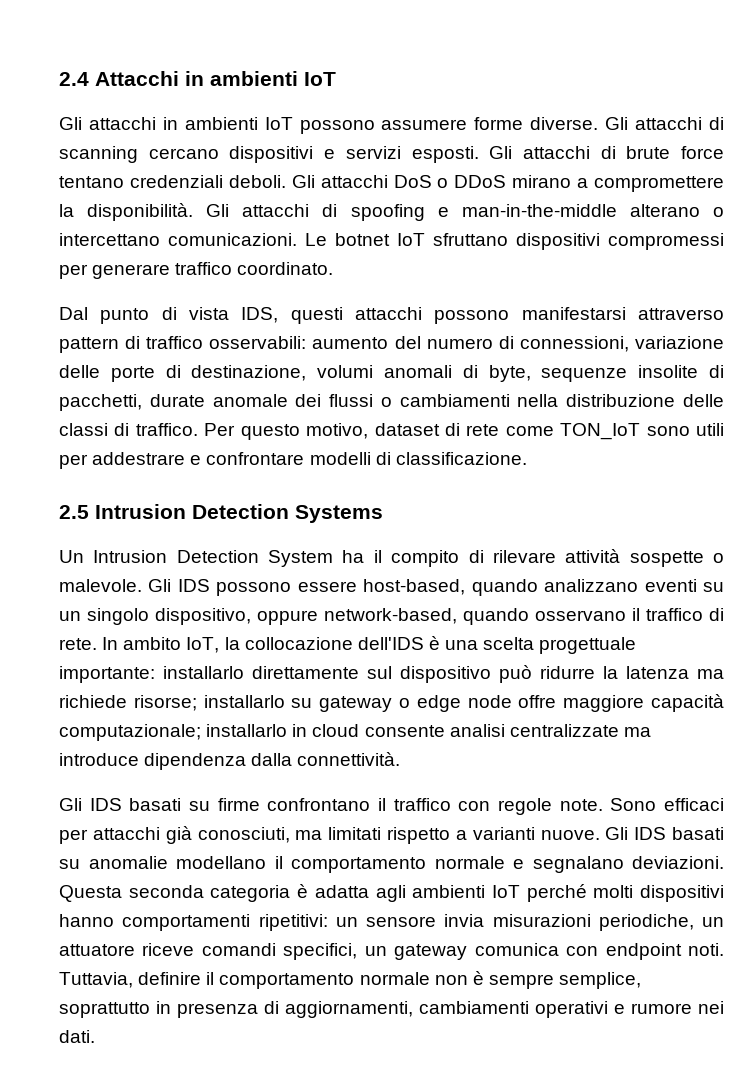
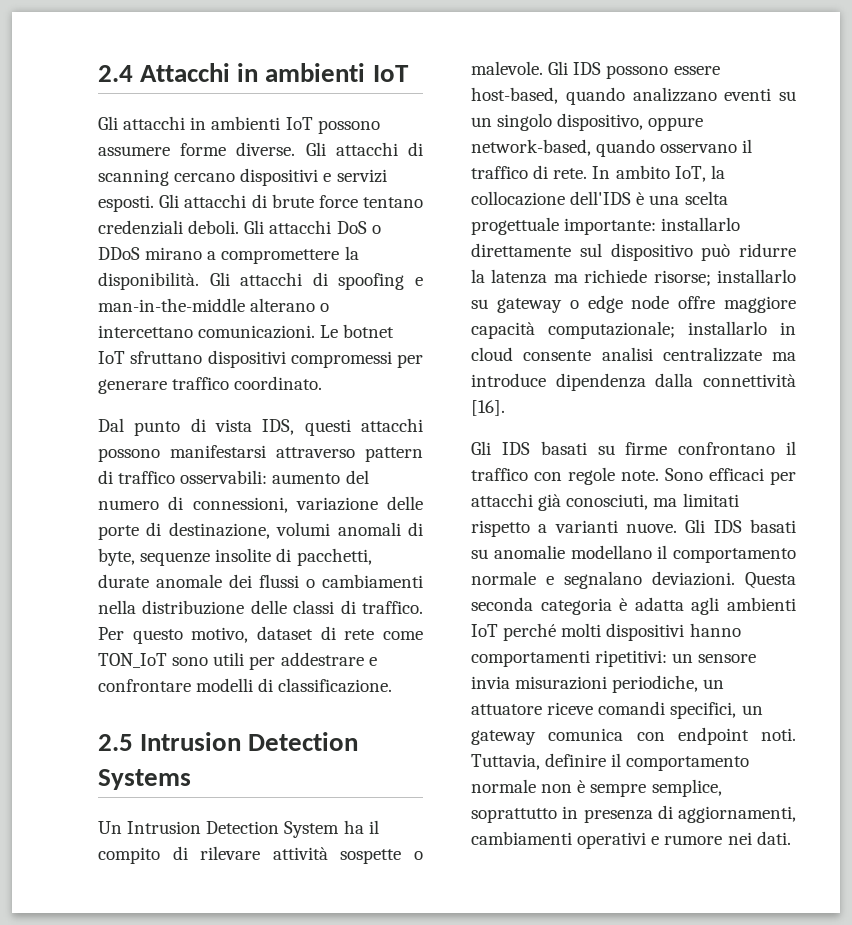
- In ambito IoT, la collocazione dell'IDS è una scelta progettuale importante: installarlo direttamente sul dispositivo può ridurre la latenza ma richiede risorse; installarlo su gateway o edge node offre maggiore capacità computazionale; installarlo in cloud consente analisi centralizzate ma introduce dipendenza dalla connettività.
+ In ambito IoT, la collocazione dell'IDS è una scelta progettuale importante: installarlo direttamente sul dispositivo può ridurre la latenza ma richiede risorse; installarlo su gateway o edge node offre maggiore capacità computazionale; installarlo in cloud consente analisi centralizzate ma introduce dipendenza dalla connettività [16].

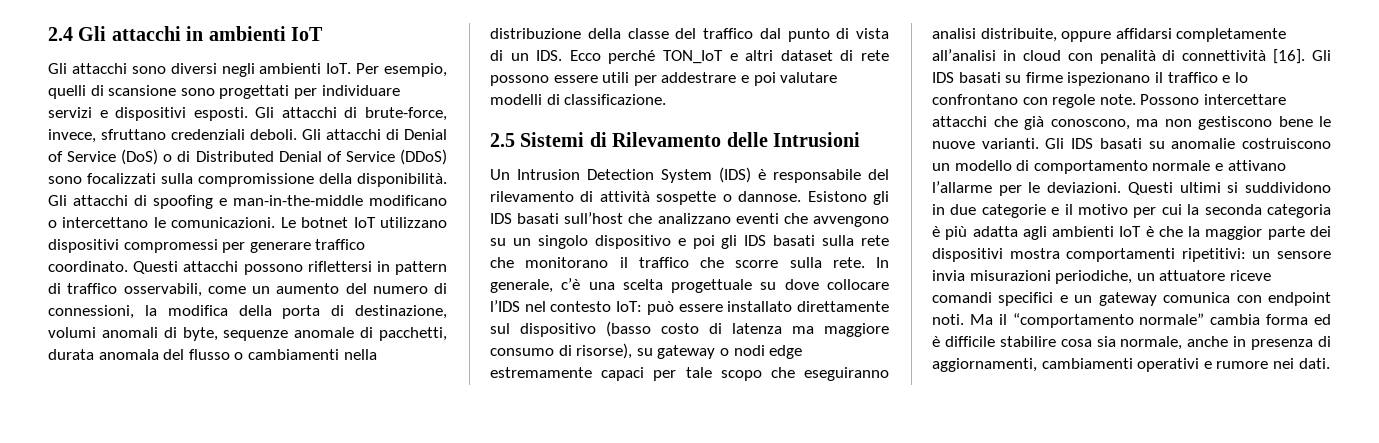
- 2.4 Attacchi in ambienti IoT
+ 2.4 Gli attacchi in ambienti IoT
- Gli attacchi in ambienti IoT possono assumere forme diverse. Gli attacchi di scanning cercano dispositivi e servizi esposti.
+ Gli attacchi sono diversi negli ambienti IoT. Per esempio, quelli di scansione sono progettati per individuare servizi e dispositivi esposti.
- Gli attacchi di brute force tentano credenziali deboli.
+ Gli attacchi di brute-force, invece, sfruttano credenziali deboli.
- Gli attacchi DoS o DDoS mirano a compromettere la disponibilità.
+ Gli attacchi di Denial of Service (DoS) o di Distributed Denial of Service (DDoS) sono focalizzati sulla compromissione della disponibilità.
- Gli attacchi di spoofing e man-in-the-middle alterano o intercettano comunicazioni.
+ Gli attacchi di spoofing e man-in-the-middle modificano o intercettano le comunicazioni.
- Le botnet IoT sfruttano dispositivi compromessi per generare traffico coordinato.
- Dal punto di vista IDS, questi attacchi possono manifestarsi attraverso pattern di traffico osservabili: aumento del numero di connessioni, variazione delle porte di destinazione, volumi anomali di byte, sequenze insolite di pacchetti, durate anomale dei flussi o cambiamenti nella distribuzione delle classi di traffico. Per questo motivo, dataset di rete come TON_IoT sono utili per addestrare e confrontare modelli di classificazione.
+ Le botnet IoT utilizzano dispositivi compromessi per generare traffico coordinato. Questi attacchi possono riflettersi in pattern di traffico osservabili, come un aumento del numero di connessioni, la modifica della porta di destinazione, volumi anomali di byte, sequenze anomale di pacchetti, durata anomala del flusso o cambiamenti nella distribuzione della classe del traffico dal punto di vista di un IDS. Ecco perché TON_IoT e altri dataset di rete possono essere utili per addestrare e poi valutare modelli di classificazione.
- 2.5 Intrusion Detection Systems
+ 2.5 Sistemi di Rilevamento delle Intrusioni
- Un Intrusion Detection System ha il compito di rilevare attività sospette o malevole. Gli IDS possono essere host-based, quando analizzano eventi su un singolo dispositivo, oppure network-based, quando osservano il traffico di rete. In ambito IoT, la collocazione dell'IDS è una scelta progettuale importante: installarlo direttamente sul dispositivo può ridurre la latenza ma richiede risorse; installarlo su gateway o edge node offre maggiore capacità computazionale; installarlo in cloud consente analisi centralizzate ma introduce dipendenza dalla connettività [16].
- Gli IDS basati su firme confrontano il traffico con regole note. Sono efficaci per attacchi già conosciuti, ma limitati rispetto a varianti nuove.
+ Un Intrusion Detection System (IDS) è responsabile del rilevamento di attività sospette o dannose. Esistono gli IDS basati sull’host che analizzano eventi che avvengono su un singolo dispositivo e poi gli IDS basati sulla rete che monitorano il traffico che scorre sulla rete. In generale, c’è una scelta progettuale su dove collocare l’IDS nel contesto IoT: può essere installato direttamente sul dispositivo (basso costo di latenza ma maggiore consumo di risorse), su gateway o nodi edge estremamente capaci per tale scopo che eseguiranno analisi distribuite, oppure affidarsi completamente all’analisi in cloud con penalità di connettività [16]. Gli IDS basati su firme ispezionano il traffico e lo confrontano con regole note. Possono intercettare attacchi che già conoscono, ma non gestiscono bene le nuove varianti.
- Gli IDS basati su anomalie modellano il comportamento normale e segnalano deviazioni. Questa seconda categoria è adatta agli ambienti IoT perché molti dispositivi hanno comportamenti ripetitivi: un sensore invia misurazioni periodiche, un attuatore riceve comandi specifici, un gateway comunica con endpoint noti.
+ Gli IDS basati su anomalie costruiscono un modello di comportamento normale e attivano l’allarme per le deviazioni. Questi ultimi si suddividono in due categorie e il motivo per cui la seconda categoria è più adatta agli ambienti IoT è che la maggior parte dei dispositivi mostra comportamenti ripetitivi: un sensore invia misurazioni periodiche, un attuatore riceve comandi specifici e un gateway comunica con endpoint noti.
- Tuttavia, definire il comportamento normale non è sempre semplice, soprattutto in presenza di aggiornamenti, cambiamenti operativi e rumore nei dati.
+ Ma il “comportamento normale” cambia forma ed è difficile stabilire cosa sia normale, anche in presenza di aggiornamenti, cambiamenti operativi e rumore nei dati.

